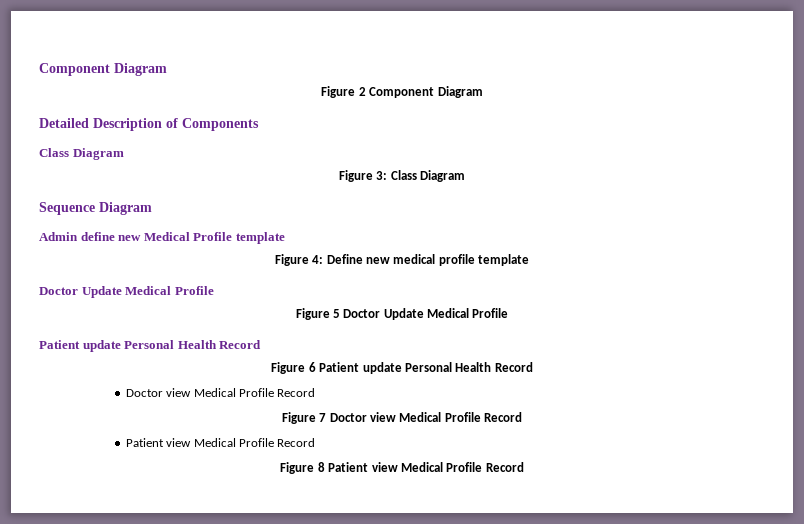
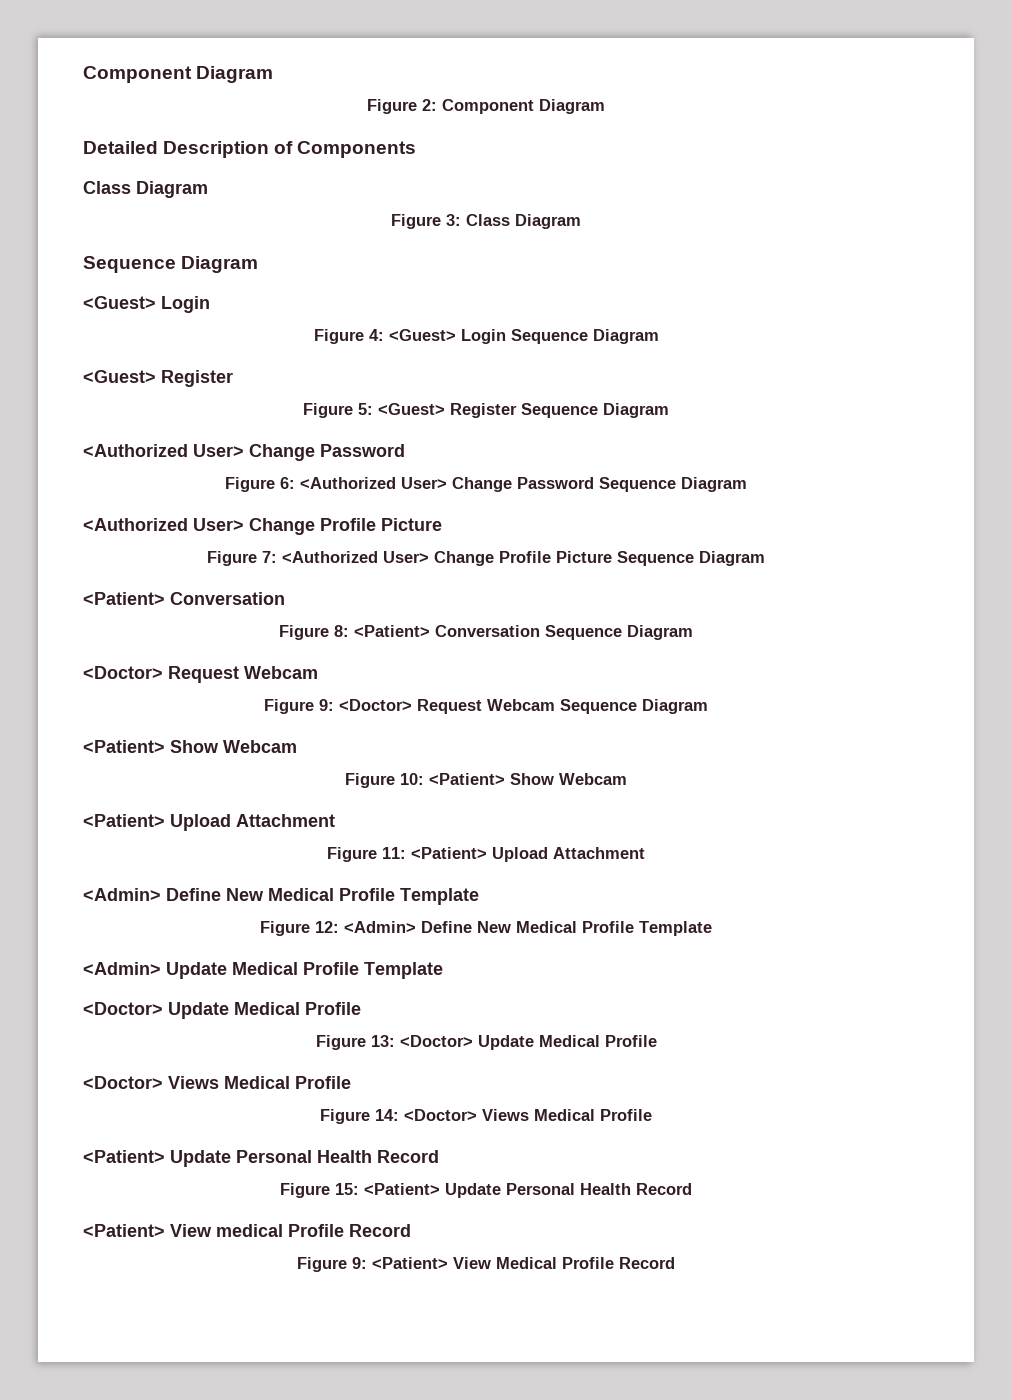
- Figure 2 Component Diagram
+ Figure 2: Component Diagram
  Figure 3: Class Diagram
  Sequence Diagram
- Admin define new Medical Profile template
- Figure 4: Define new medical profile template
- Doctor Update Medical Profile
+ <Guest> Login
+ Figure 4: <Guest> Login Sequence Diagram
+ <Guest> Register
+ Figure 5: <Guest> Register Sequence Diagram
+ <Authorized User> Change Password
+ Figure 6: <Authorized User> Change Password Sequence Diagram
+ <Authorized User> Change Profile Picture
+ Figure 7: <Authorized User> Change Profile Picture Sequence Diagram
+ <Patient> Conversation
+ Figure 8: <Patient> Conversation Sequence Diagram
+ <Doctor> Request Webcam
+ Figure 9: <Doctor> Request Webcam Sequence Diagram
+ <Patient> Show Webcam
+ Figure 10: <Patient> Show Webcam
+ <Patient> Upload Attachment
+ Figure 11: <Patient> Upload Attachment
+ <Admin> Define New Medical Profile Template
+ Figure 12: <Admin> Define New Medical Profile Template
+ <Admin> Update Medical Profile Template
+ <Doctor> Update Medical Profile
- Figure 5 Doctor Update Medical Profile
- Patient update Personal Health Record
+ Figure 13: <Doctor> Update Medical Profile
+ <Doctor> Views Medical Profile
+ Figure 14: <Doctor> Views Medical Profile
+ <Patient> Update Personal Health Record
- Figure 6 Patient update Personal Health Record
- Doctor view Medical Profile Record
- Figure 7 Doctor view Medical Profile Record
- Patient view Medical Profile Record
- Figure 8 Patient view Medical Profile Record
+ Figure 15: <Patient> Update Personal Health Record
+ <Patient> View medical Profile Record
+ Figure 9: <Patient> View Medical Profile Record

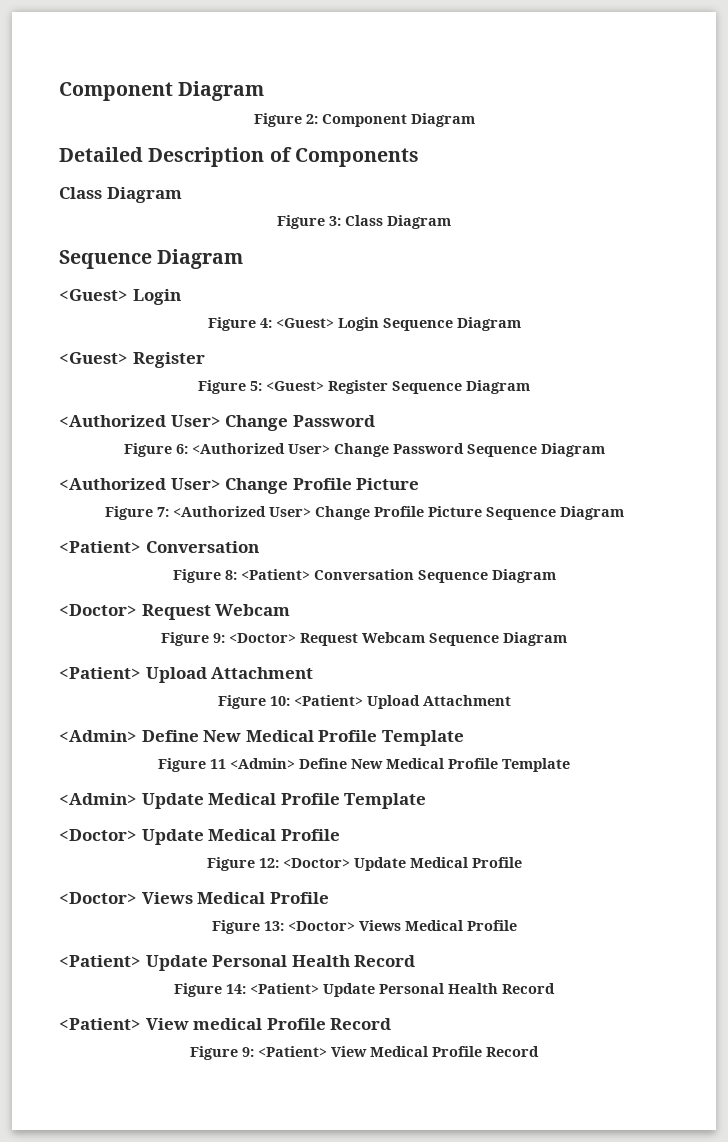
  Figure 9: <Doctor> Request Webcam Sequence Diagram
- <Patient> Show Webcam
- Figure 10: <Patient> Show Webcam
- Figure 11: <Patient> Upload Attachment
+ Figure 10: <Patient> Upload Attachment
- Figure 12: <Admin> Define New Medical Profile Template
+ Figure 11 <Admin> Define New Medical Profile Template
- Figure 13: <Doctor> Update Medical Profile
+ Figure 12: <Doctor> Update Medical Profile
- Figure 14: <Doctor> Views Medical Profile
+ Figure 13: <Doctor> Views Medical Profile
- Figure 15: <Patient> Update Personal Health Record
+ Figure 14: <Patient> Update Personal Health Record

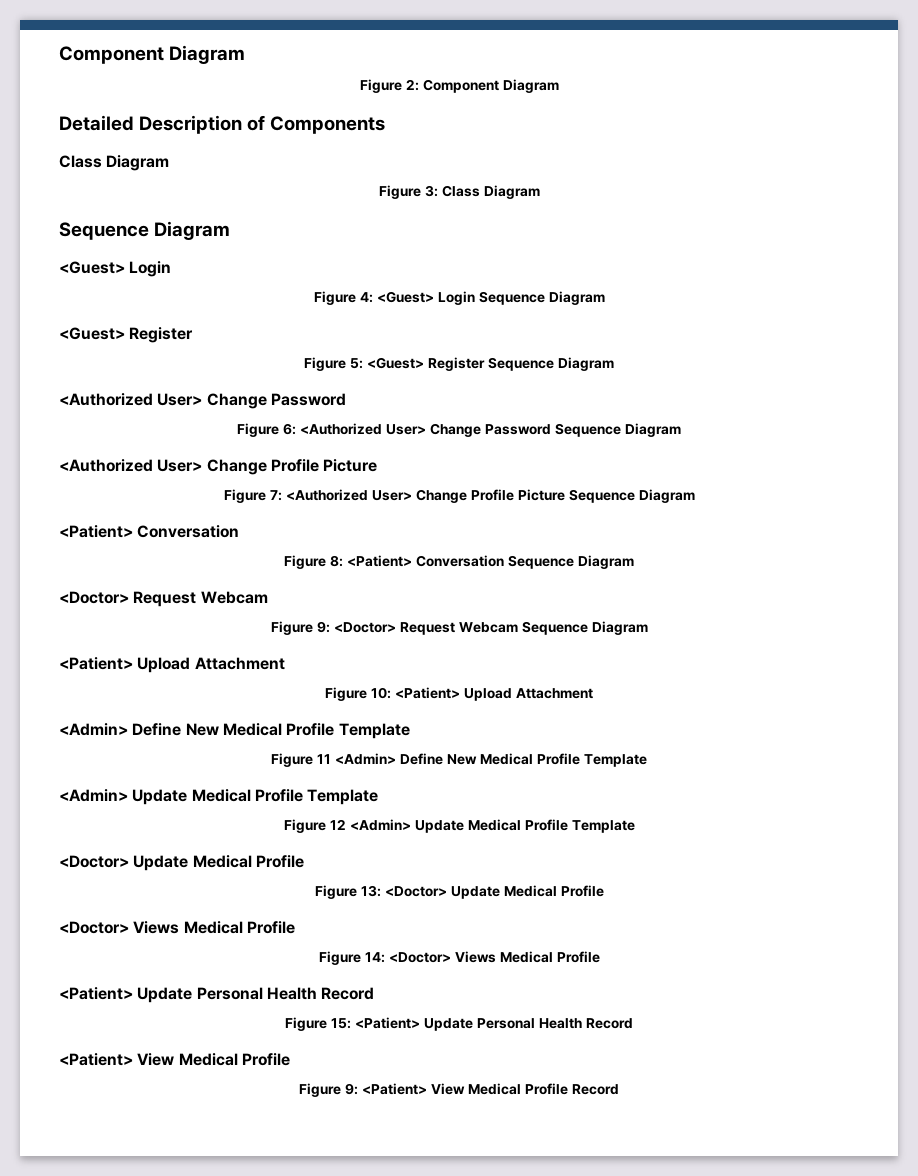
+ Figure 12 <Admin> Update Medical Profile Template
- Figure 12: <Doctor> Update Medical Profile
+ Figure 13: <Doctor> Update Medical Profile
- Figure 13: <Doctor> Views Medical Profile
+ Figure 14: <Doctor> Views Medical Profile
- Figure 14: <Patient> Update Personal Health Record
- <Patient> View medical Profile Record
+ Figure 15: <Patient> Update Personal Health Record
+ <Patient> View Medical Profile

